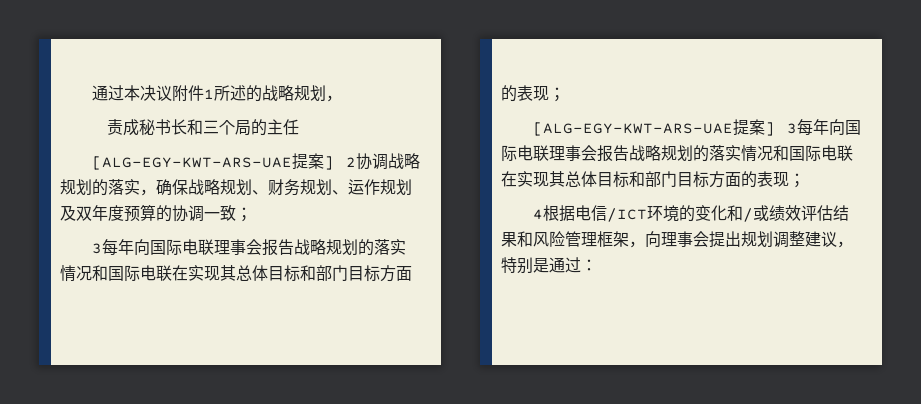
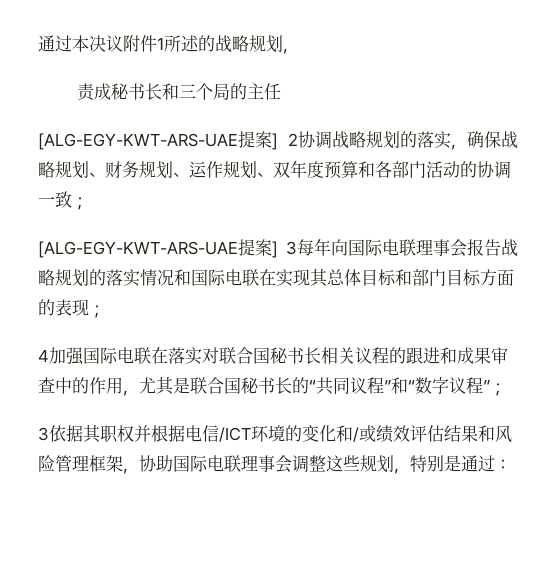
- [ALG-EGY-KWT-ARS-UAE提案] 2协调战略规划的落实，确保战略规划、财务规划、运作规划及双年度预算的协调一致；
- 3每年向国际电联理事会报告战略规划的落实情况和国际电联在实现其总体目标和部门目标方面的表现；
+ [ALG-EGY-KWT-ARS-UAE提案] 2协调战略规划的落实，确保战略规划、财务规划、运作规划、双年度预算和各部门活动的协调一致；
- 4根据电信/ICT环境的变化和/或绩效评估结果和风险管理框架，向理事会提出规划调整建议，特别是通过：
+ 4加强国际电联在落实对联合国秘书长相关议程的跟进和成果审查中的作用，尤其是联合国秘书长的“共同议程”和“数字议程”；
+ 3依据其职权并根据电信/ICT环境的变化和/或绩效评估结果和风险管理框架，协助国际电联理事会调整这些规划，特别是通过：

